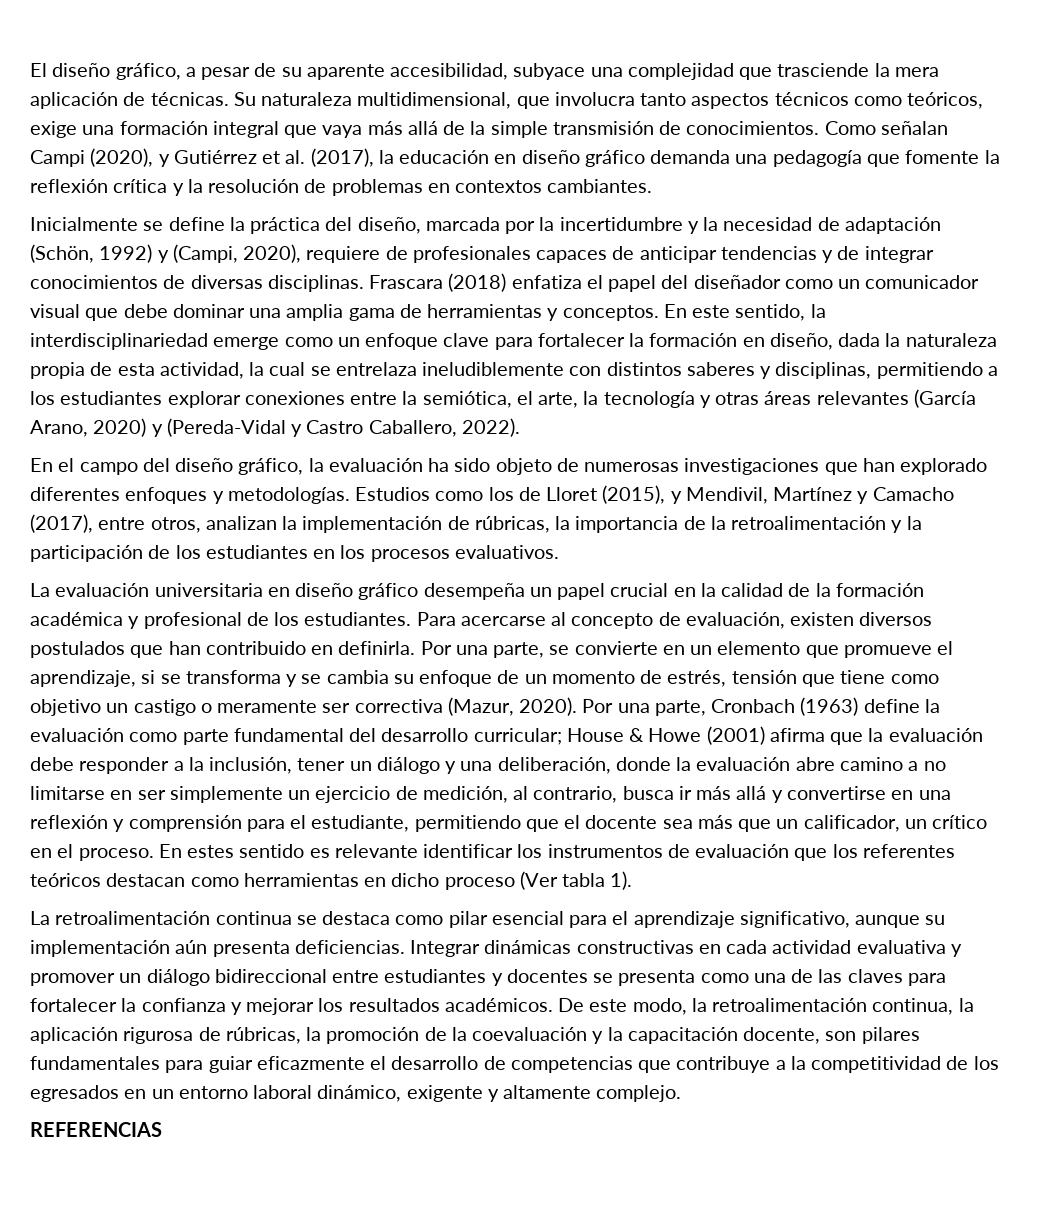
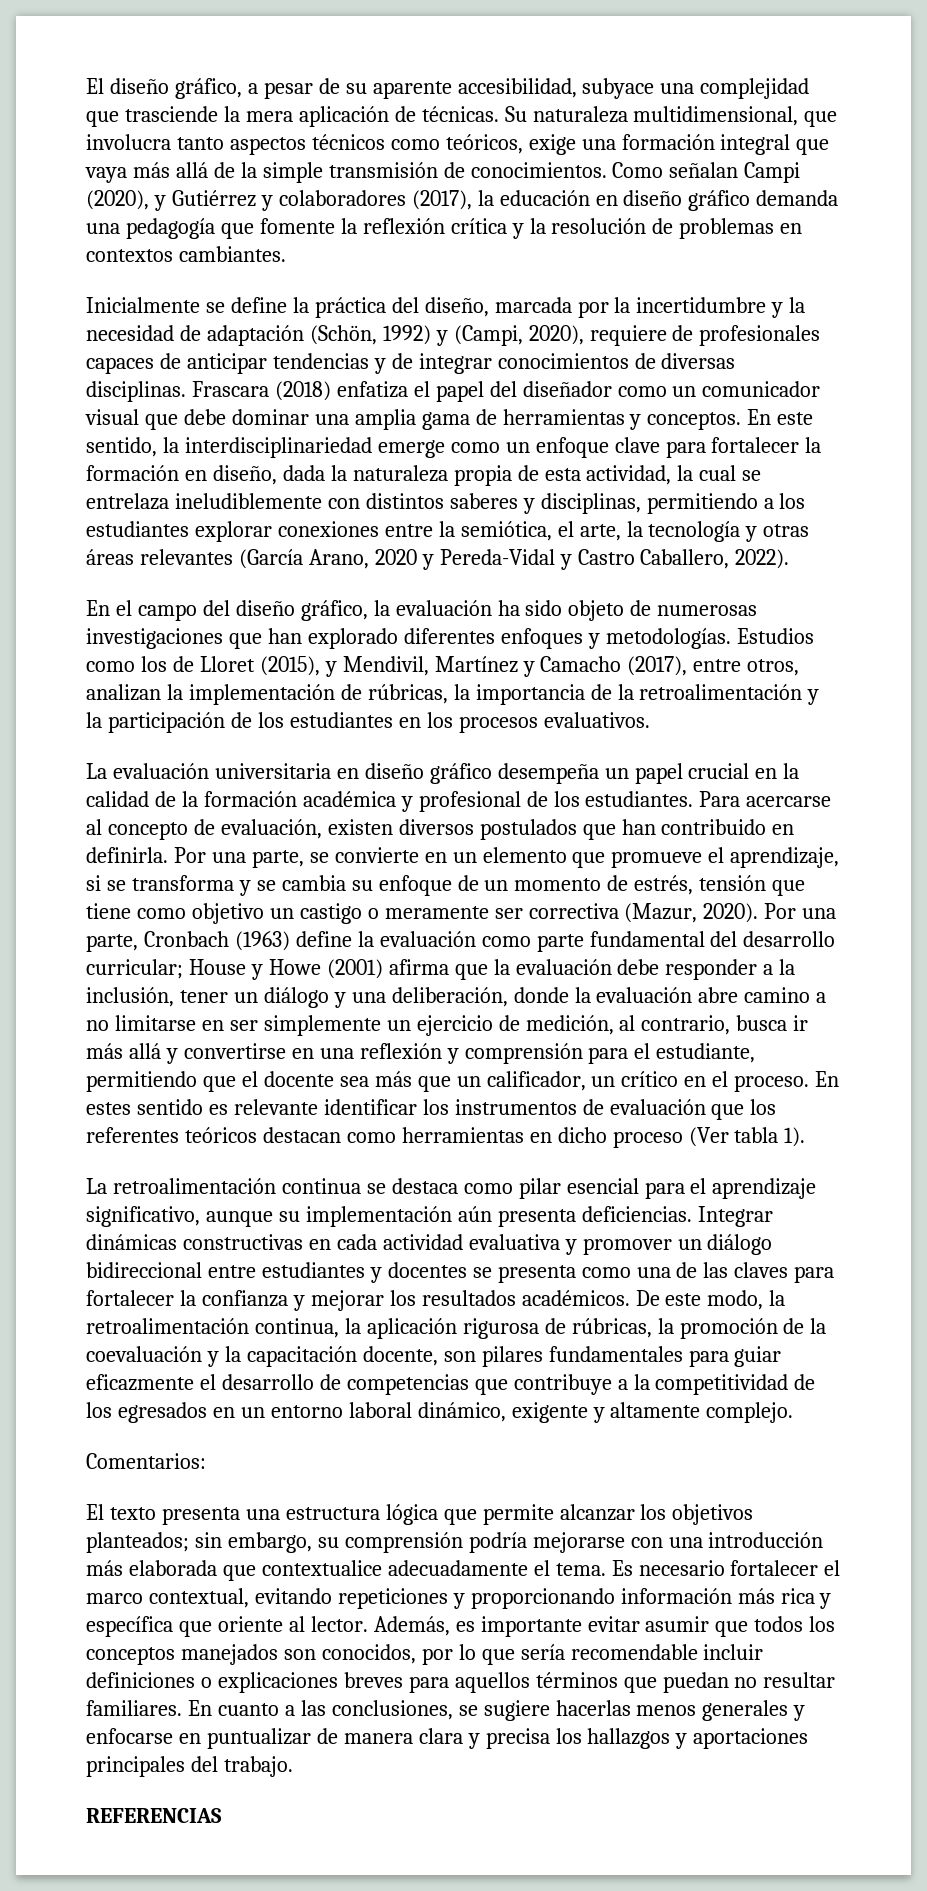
- Como señalan Campi (2020), y Gutiérrez et al. (2017), la educación en diseño gráfico demanda una pedagogía que fomente la reflexión crítica y la resolución de problemas en contextos cambiantes.
+ Como señalan Campi (2020), y Gutiérrez y colaboradores (2017), la educación en diseño gráfico demanda una pedagogía que fomente la reflexión crítica y la resolución de problemas en contextos cambiantes.
- En este sentido, la interdisciplinariedad emerge como un enfoque clave para fortalecer la formación en diseño, dada la naturaleza propia de esta actividad, la cual se entrelaza ineludiblemente con distintos saberes y disciplinas, permitiendo a los estudiantes explorar conexiones entre la semiótica, el arte, la tecnología y otras áreas relevantes (García Arano, 2020) y (Pereda-Vidal y Castro Caballero, 2022).
+ En este sentido, la interdisciplinariedad emerge como un enfoque clave para fortalecer la formación en diseño, dada la naturaleza propia de esta actividad, la cual se entrelaza ineludiblemente con distintos saberes y disciplinas, permitiendo a los estudiantes explorar conexiones entre la semiótica, el arte, la tecnología y otras áreas relevantes (García Arano, 2020 y Pereda-Vidal y Castro Caballero, 2022).
- House & Howe (2001) afirma que la evaluación debe responder a la inclusión, tener un diálogo y una deliberación, donde la evaluación abre camino a no limitarse en ser simplemente un ejercicio de medición, al contrario, busca ir más allá y convertirse en una reflexión y comprensión para el estudiante, permitiendo que el docente sea más que un calificador, un crítico en el proceso.
+ House y Howe (2001) afirma que la evaluación debe responder a la inclusión, tener un diálogo y una deliberación, donde la evaluación abre camino a no limitarse en ser simplemente un ejercicio de medición, al contrario, busca ir más allá y convertirse en una reflexión y comprensión para el estudiante, permitiendo que el docente sea más que un calificador, un crítico en el proceso.
+ Comentarios:
+ El texto presenta una estructura lógica que permite alcanzar los objetivos planteados; sin embargo, su comprensión podría mejorarse con una introducción más elaborada que contextualice adecuadamente el tema. Es necesario fortalecer el marco contextual, evitando repeticiones y proporcionando información más rica y específica que oriente al lector. Además, es importante evitar asumir que todos los conceptos manejados son conocidos, por lo que sería recomendable incluir definiciones o explicaciones breves para aquellos términos que puedan no resultar familiares. En cuanto a las conclusiones, se sugiere hacerlas menos generales y enfocarse en puntualizar de manera clara y precisa los hallazgos y aportaciones principales del trabajo.

